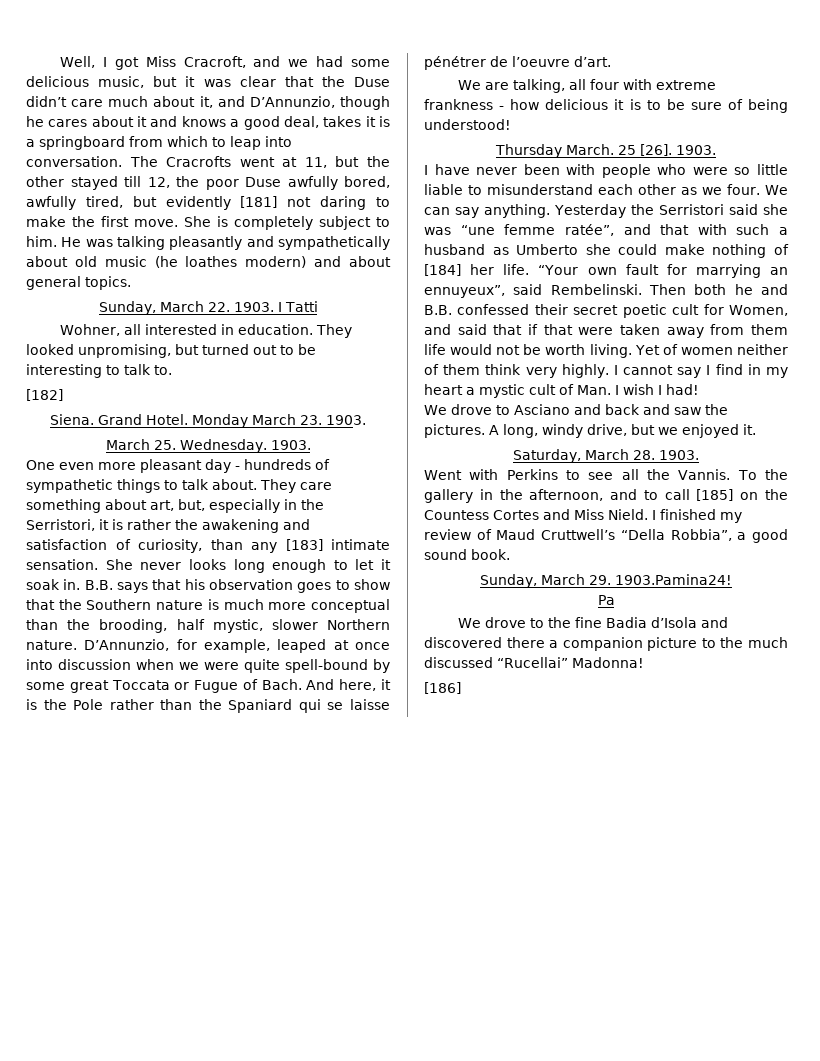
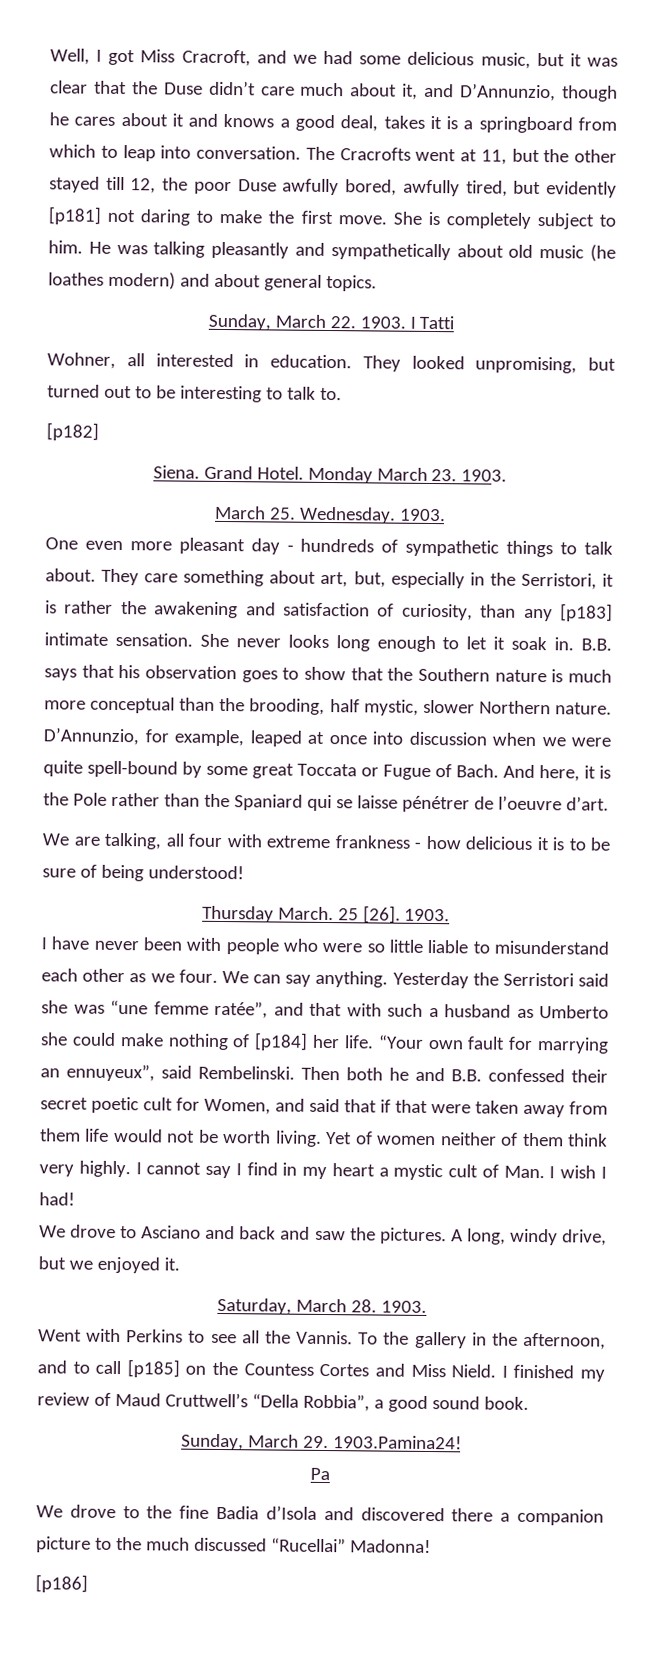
- The Cracrofts went at 11, but the other stayed till 12, the poor Duse awfully bored, awfully tired, but evidently [181] not daring to make the first move.
+ The Cracrofts went at 11, but the other stayed till 12, the poor Duse awfully bored, awfully tired, but evidently [p181] not daring to make the first move.
- [182]
+ [p182]
- They care something about art, but, especially in the Serristori, it is rather the awakening and satisfaction of curiosity, than any [183] intimate sensation.
+ They care something about art, but, especially in the Serristori, it is rather the awakening and satisfaction of curiosity, than any [p183] intimate sensation.
- Yesterday the Serristori said she was “une femme ratée”, and that with such a husband as Umberto she could make nothing of [184] her life.
+ Yesterday the Serristori said she was “une femme ratée”, and that with such a husband as Umberto she could make nothing of [p184] her life.
- To the gallery in the afternoon, and to call [185] on the Countess Cortes and Miss Nield.
+ To the gallery in the afternoon, and to call [p185] on the Countess Cortes and Miss Nield.
- [186]
+ [p186]

